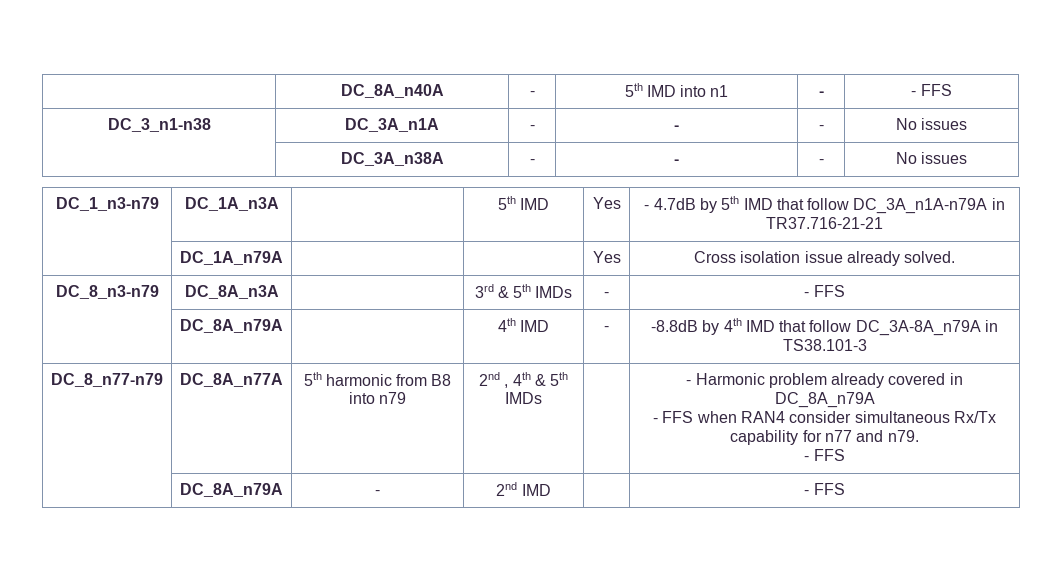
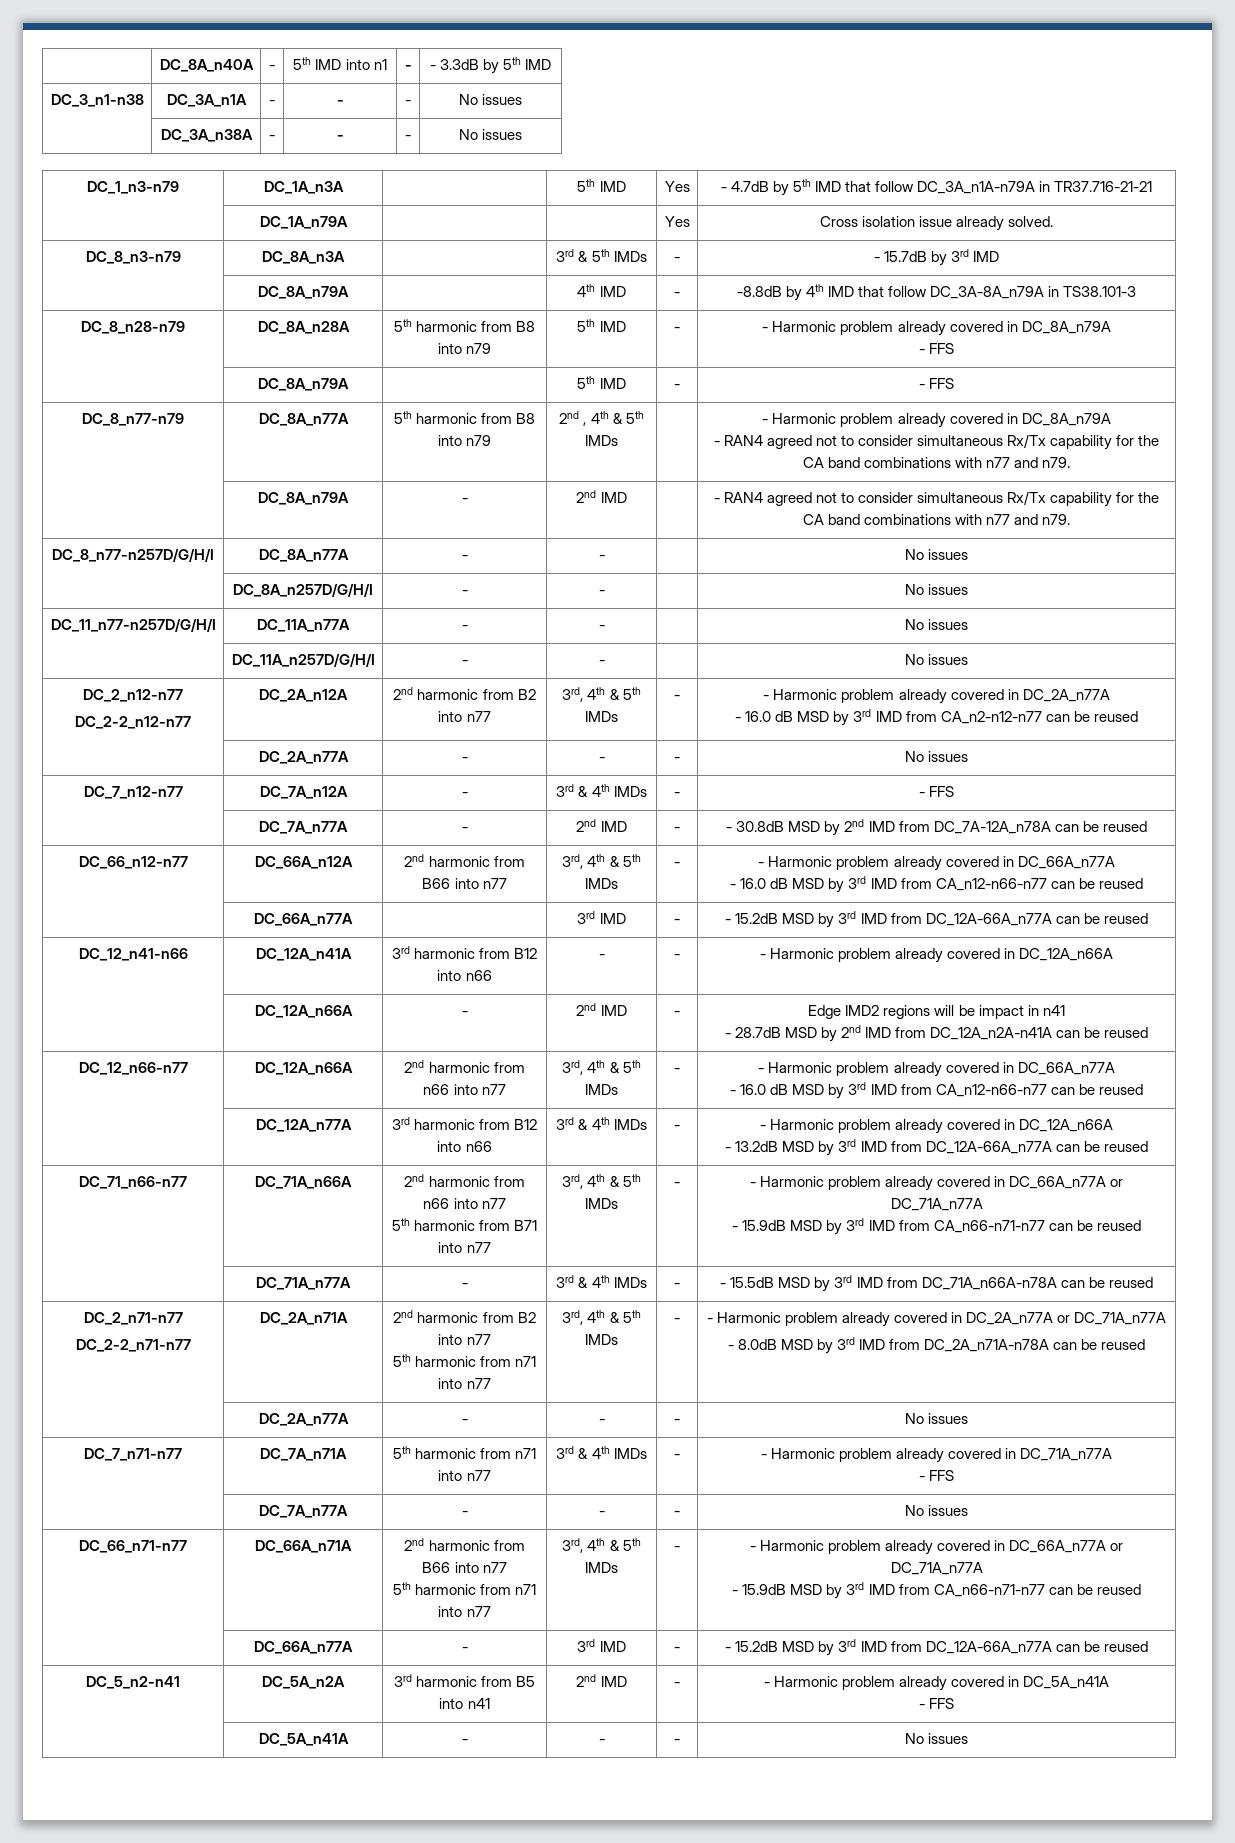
- | DC_8A_n40A | - | 5th IMD into n1 | - | - FFS
+ | DC_8A_n40A | - | 5th IMD into n1 | - | - 3.3dB by 5th IMD
- DC_8_n3-n79 | DC_8A_n3A | | 3rd & 5th IMDs | - | - FFS
+ DC_8_n3-n79 | DC_8A_n3A | | 3rd & 5th IMDs | - | - 15.7dB by 3rd IMD
+ DC_8_n28-n79 | DC_8A_n28A | 5th harmonic from B8 into n79 | 5th IMD | - | - Harmonic problem already covered in DC_8A_n79A
+ - FFS
+ | DC_8A_n79A | | 5th IMD | - | - FFS
  DC_8_n77-n79 | DC_8A_n77A | 5th harmonic from B8 into n79 | 2nd , 4th & 5th IMDs | | - Harmonic problem already covered in DC_8A_n79A
- - FFS when RAN4 consider simultaneous Rx/Tx capability for n77 and n79.
- - FFS
+ - RAN4 agreed not to consider simultaneous Rx/Tx capability for the CA band combinations with n77 and n79.
- | DC_8A_n79A | - | 2nd IMD | | - FFS
+ | DC_8A_n79A | - | 2nd IMD | | - RAN4 agreed not to consider simultaneous Rx/Tx capability for the CA band combinations with n77 and n79.
+ DC_8_n77-n257D/G/H/I | DC_8A_n77A | - | - | | No issues
+ | DC_8A_n257D/G/H/I | - | - | | No issues
+ DC_11_n77-n257D/G/H/I | DC_11A_n77A | - | - | | No issues
+ | DC_11A_n257D/G/H/I | - | - | | No issues
+ DC_2_n12-n77
+ DC_2-2_n12-n77 | DC_2A_n12A | 2nd harmonic from B2 into n77 | 3rd, 4th & 5th IMDs | - | - Harmonic problem already covered in DC_2A_n77A
+ - 16.0 dB MSD by 3rd IMD from CA_n2-n12-n77 can be reused
+ | DC_2A_n77A | - | - | - | No issues
+ DC_7_n12-n77 | DC_7A_n12A | - | 3rd & 4th IMDs | - | - FFS
+ | DC_7A_n77A | - | 2nd IMD | - | - 30.8dB MSD by 2nd IMD from DC_7A-12A_n78A can be reused
+ DC_66_n12-n77 | DC_66A_n12A | 2nd harmonic from B66 into n77 | 3rd, 4th & 5th IMDs | - | - Harmonic problem already covered in DC_66A_n77A
+ - 16.0 dB MSD by 3rd IMD from CA_n12-n66-n77 can be reused
+ | DC_66A_n77A | | 3rd IMD | - | - 15.2dB MSD by 3rd IMD from DC_12A-66A_n77A can be reused
+ DC_12_n41-n66 | DC_12A_n41A | 3rd harmonic from B12 into n66 | - | - | - Harmonic problem already covered in DC_12A_n66A
+ | DC_12A_n66A | - | 2nd IMD | - | Edge IMD2 regions will be impact in n41
+ - 28.7dB MSD by 2nd IMD from DC_12A_n2A-n41A can be reused
+ DC_12_n66-n77 | DC_12A_n66A | 2nd harmonic from n66 into n77 | 3rd, 4th & 5th IMDs | - | - Harmonic problem already covered in DC_66A_n77A
+ - 16.0 dB MSD by 3rd IMD from CA_n12-n66-n77 can be reused
+ | DC_12A_n77A | 3rd harmonic from B12 into n66 | 3rd & 4th IMDs | - | - Harmonic problem already covered in DC_12A_n66A
+ - 13.2dB MSD by 3rd IMD from DC_12A-66A_n77A can be reused
+ DC_71_n66-n77 | DC_71A_n66A | 2nd harmonic from n66 into n77
+ 5th harmonic from B71 into n77 | 3rd, 4th & 5th IMDs | - | - Harmonic problem already covered in DC_66A_n77A or DC_71A_n77A
+ - 15.9dB MSD by 3rd IMD from CA_n66-n71-n77 can be reused
+ | DC_71A_n77A | - | 3rd & 4th IMDs | - | - 15.5dB MSD by 3rd IMD from DC_71A_n66A-n78A can be reused
+ DC_2_n71-n77
+ DC_2-2_n71-n77 | DC_2A_n71A | 2nd harmonic from B2 into n77
+ 5th harmonic from n71 into n77 | 3rd, 4th & 5th IMDs | - | - Harmonic problem already covered in DC_2A_n77A or DC_71A_n77A
+ - 8.0dB MSD by 3rd IMD from DC_2A_n71A-n78A can be reused
+ | DC_2A_n77A | - | - | - | No issues
+ DC_7_n71-n77 | DC_7A_n71A | 5th harmonic from n71 into n77 | 3rd & 4th IMDs | - | - Harmonic problem already covered in DC_71A_n77A
+ - FFS
+ | DC_7A_n77A | - | - | - | No issues
+ DC_66_n71-n77 | DC_66A_n71A | 2nd harmonic from B66 into n77
+ 5th harmonic from n71 into n77 | 3rd, 4th & 5th IMDs | - | - Harmonic problem already covered in DC_66A_n77A or DC_71A_n77A
+ - 15.9dB MSD by 3rd IMD from CA_n66-n71-n77 can be reused
+ | DC_66A_n77A | - | 3rd IMD | - | - 15.2dB MSD by 3rd IMD from DC_12A-66A_n77A can be reused
+ DC_5_n2-n41 | DC_5A_n2A | 3rd harmonic from B5 into n41 | 2nd IMD | - | - Harmonic problem already covered in DC_5A_n41A
+ - FFS
+ | DC_5A_n41A | - | - | - | No issues

